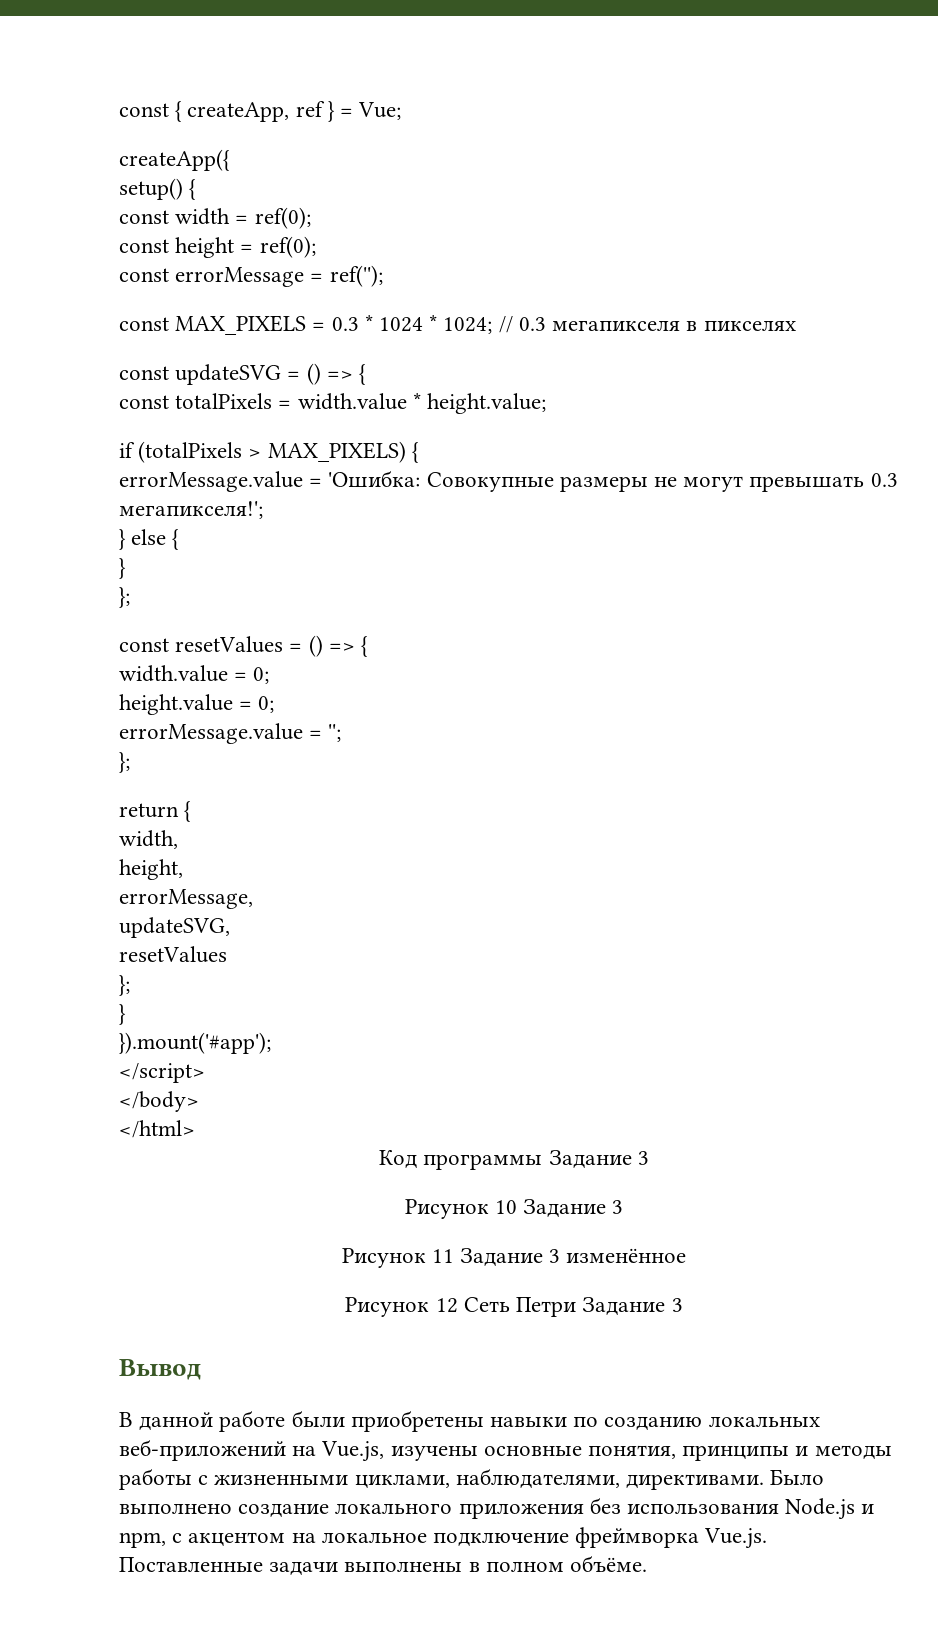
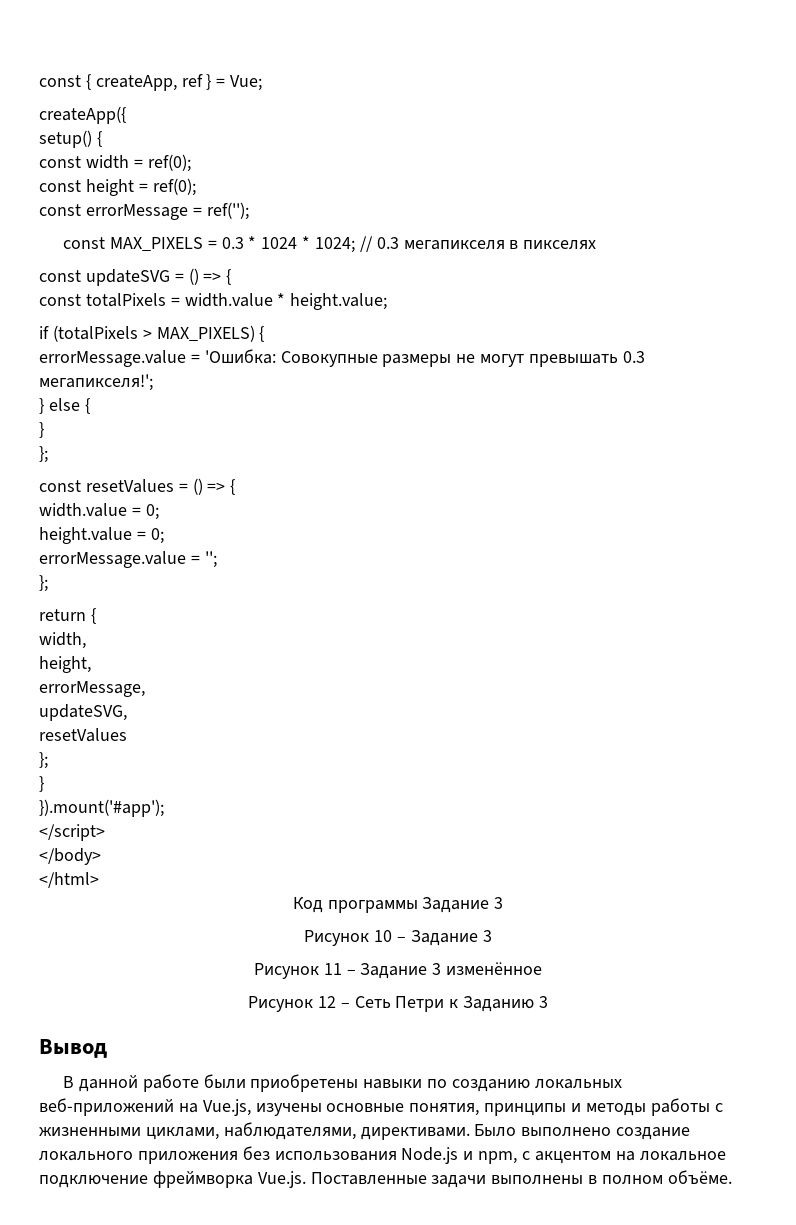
- Рисунок 10 Задание 3
+ Рисунок 10 – Задание 3
- Рисунок 11 Задание 3 изменённое
+ Рисунок 11 – Задание 3 изменённое
- Рисунок 12 Сеть Петри Задание 3
+ Рисунок 12 – Сеть Петри к Заданию 3

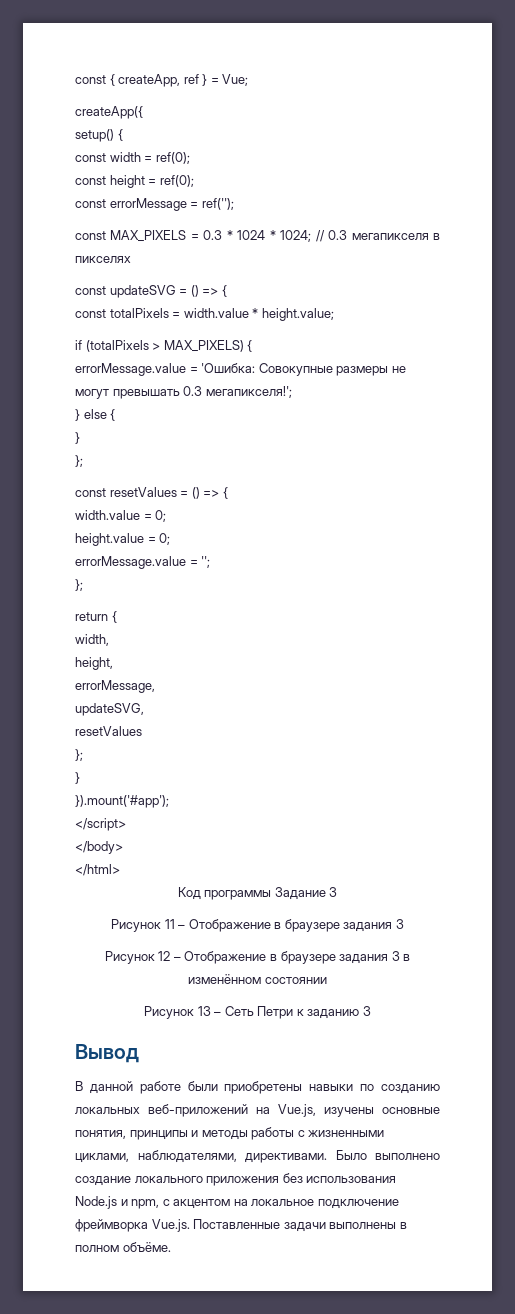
- Рисунок 10 – Задание 3
- Рисунок 11 – Задание 3 изменённое
+ Рисунок 11 – Отображение в браузере задания 3
- Рисунок 12 – Сеть Петри к Заданию 3
+ Рисунок 12 – Отображение в браузере задания 3 в изменённом состоянии
+ Рисунок 13 – Сеть Петри к заданию 3

